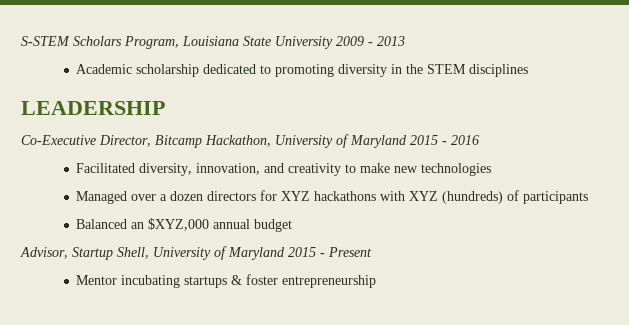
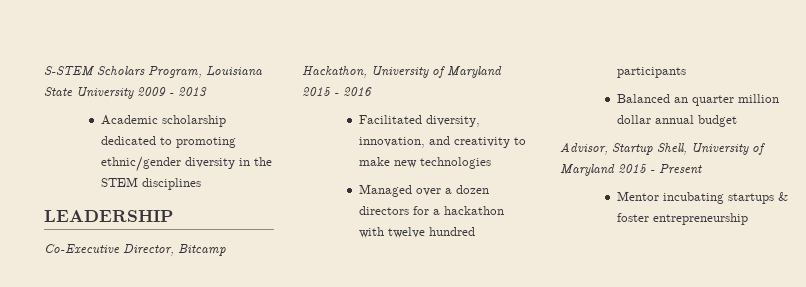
- Academic scholarship dedicated to promoting diversity in the STEM disciplines
+ Academic scholarship dedicated to promoting ethnic/gender diversity in the STEM disciplines
- Managed over a dozen directors for XYZ hackathons with XYZ (hundreds) of participants
+ Managed over a dozen directors for a hackathon with twelve hundred participants
- Balanced an $XYZ,000 annual budget
+ Balanced an quarter million dollar annual budget

